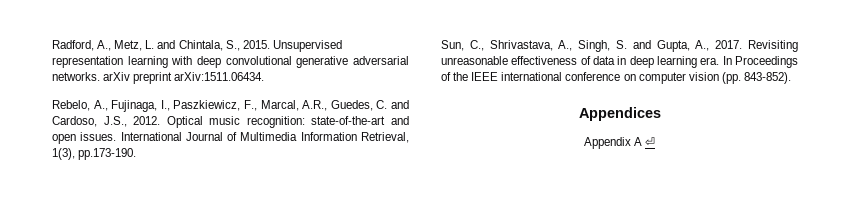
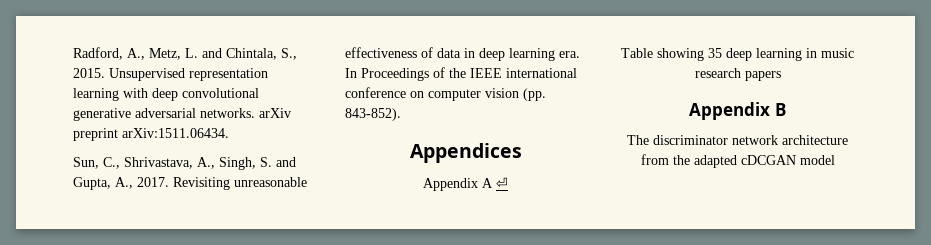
- Rebelo, A., Fujinaga, I., Paszkiewicz, F., Marcal, A.R., Guedes, C. and Cardoso, J.S., 2012. Optical music recognition: state-of-the-art and open issues. International Journal of Multimedia Information Retrieval, 1(3), pp.173-190.
+ Table showing 35 deep learning in music research papers
+ Appendix B
+ The discriminator network architecture from the adapted cDCGAN model

